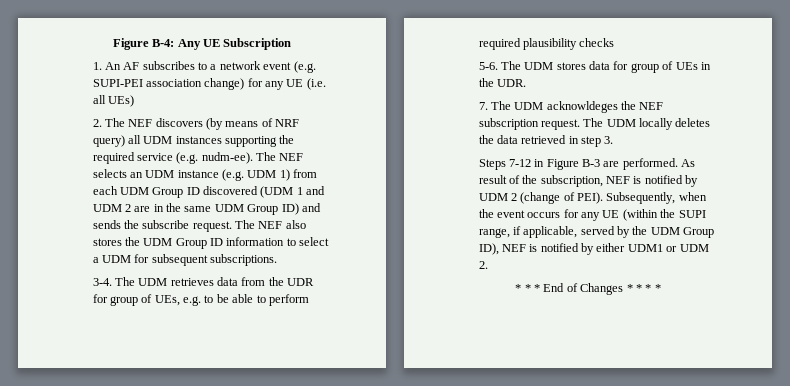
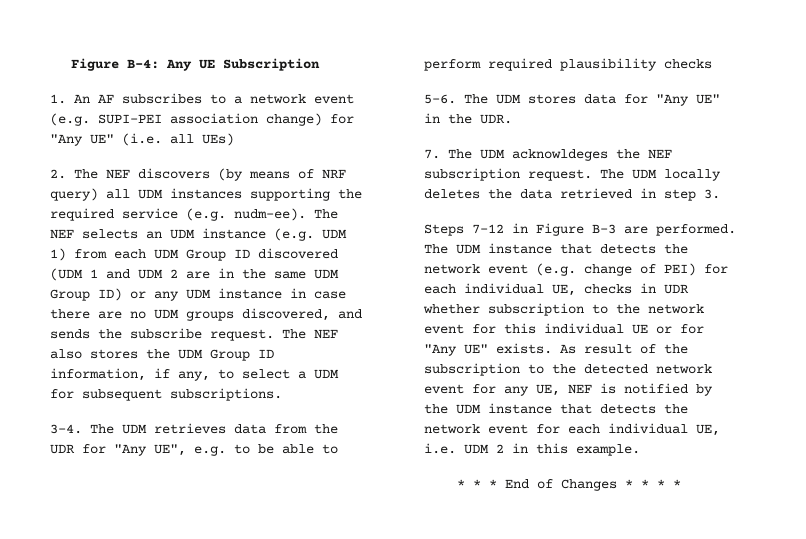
- 1. An AF subscribes to a network event (e.g. SUPI-PEI association change) for any UE (i.e. all UEs)
+ 1. An AF subscribes to a network event (e.g. SUPI-PEI association change) for "Any UE" (i.e. all UEs)
- The NEF selects an UDM instance (e.g. UDM 1) from each UDM Group ID discovered (UDM 1 and UDM 2 are in the same UDM Group ID) and sends the subscribe request.
+ The NEF selects an UDM instance (e.g. UDM 1) from each UDM Group ID discovered (UDM 1 and UDM 2 are in the same UDM Group ID) or any UDM instance in case there are no UDM groups discovered, and sends the subscribe request.
- The NEF also stores the UDM Group ID information to select a UDM for subsequent subscriptions.
+ The NEF also stores the UDM Group ID information, if any, to select a UDM for subsequent subscriptions.
- The UDM retrieves data from the UDR for group of UEs, e.g. to be able to perform required plausibility checks
+ The UDM retrieves data from the UDR for "Any UE", e.g. to be able to perform required plausibility checks
- The UDM stores data for group of UEs in the UDR.
+ The UDM stores data for "Any UE" in the UDR.
- As result of the subscription, NEF is notified by UDM 2 (change of PEI). Subsequently, when the event occurs for any UE (within the SUPI range, if applicable, served by the UDM Group ID), NEF is notified by either UDM1 or UDM 2.
+ The UDM instance that detects the network event (e.g. change of PEI) for each individual UE, checks in UDR whether subscription to the network event for this individual UE or for "Any UE" exists. As result of the subscription to the detected network event for any UE, NEF is notified by the UDM instance that detects the network event for each individual UE, i.e. UDM 2 in this example.

